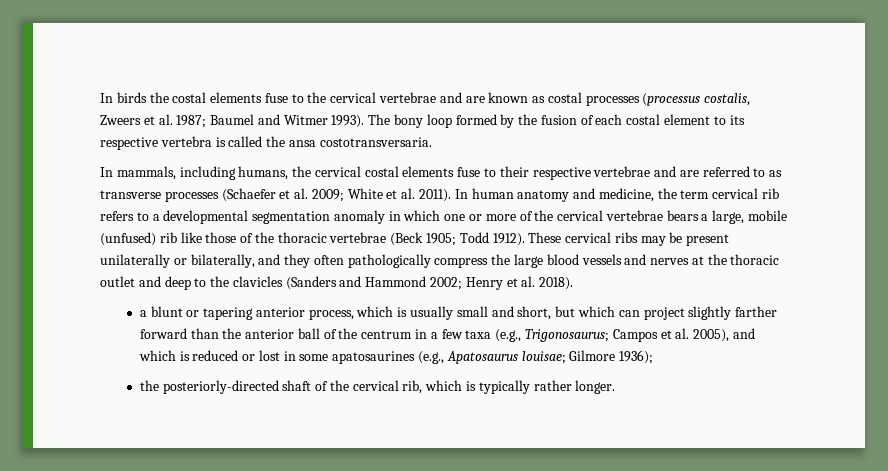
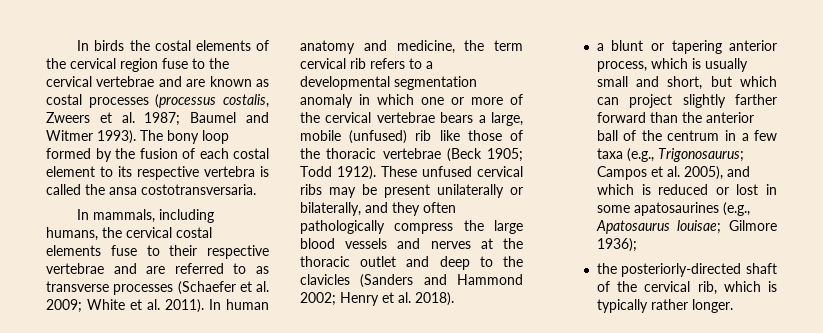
- In birds the costal elements fuse to the cervical vertebrae and are known as costal processes (processus costalis, Zweers et al. 1987; Baumel and Witmer 1993).
+ In birds the costal elements of the cervical region fuse to the cervical vertebrae and are known as costal processes (processus costalis, Zweers et al. 1987; Baumel and Witmer 1993).
- These cervical ribs may be present unilaterally or bilaterally, and they often pathologically compress the large blood vessels and nerves at the thoracic outlet and deep to the clavicles (Sanders and Hammond 2002; Henry et al. 2018).
+ These unfused cervical ribs may be present unilaterally or bilaterally, and they often pathologically compress the large blood vessels and nerves at the thoracic outlet and deep to the clavicles (Sanders and Hammond 2002; Henry et al. 2018).

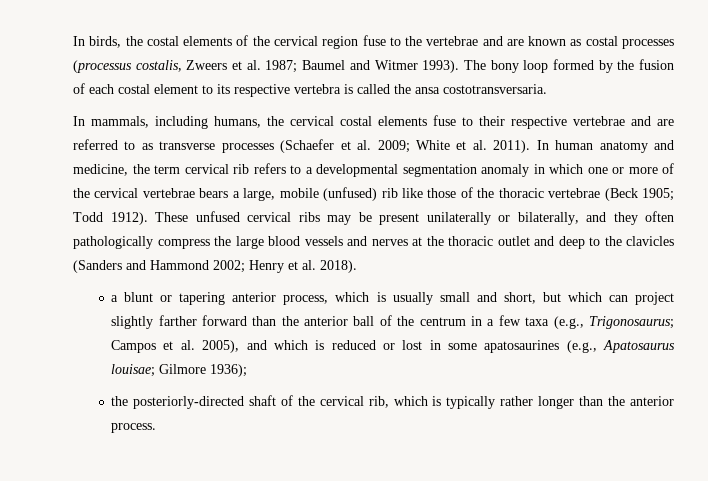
- In birds the costal elements of the cervical region fuse to the cervical vertebrae and are known as costal processes (processus costalis, Zweers et al. 1987; Baumel and Witmer 1993).
+ In birds, the costal elements of the cervical region fuse to the vertebrae and are known as costal processes (processus costalis, Zweers et al. 1987; Baumel and Witmer 1993).
- the posteriorly-directed shaft of the cervical rib, which is typically rather longer.
+ the posteriorly-directed shaft of the cervical rib, which is typically rather longer than the anterior process.

